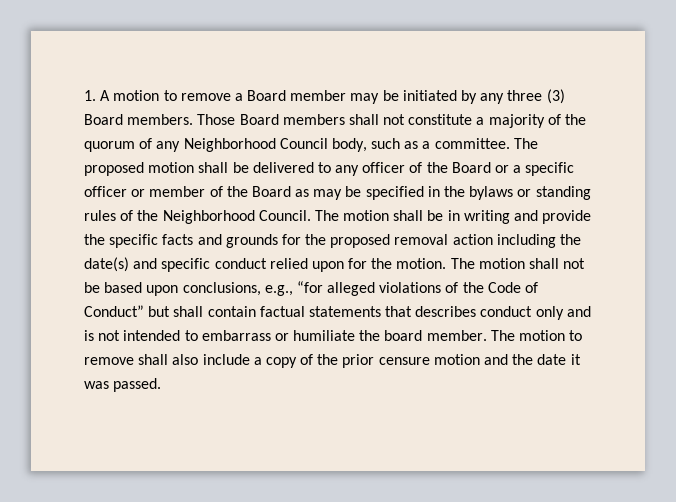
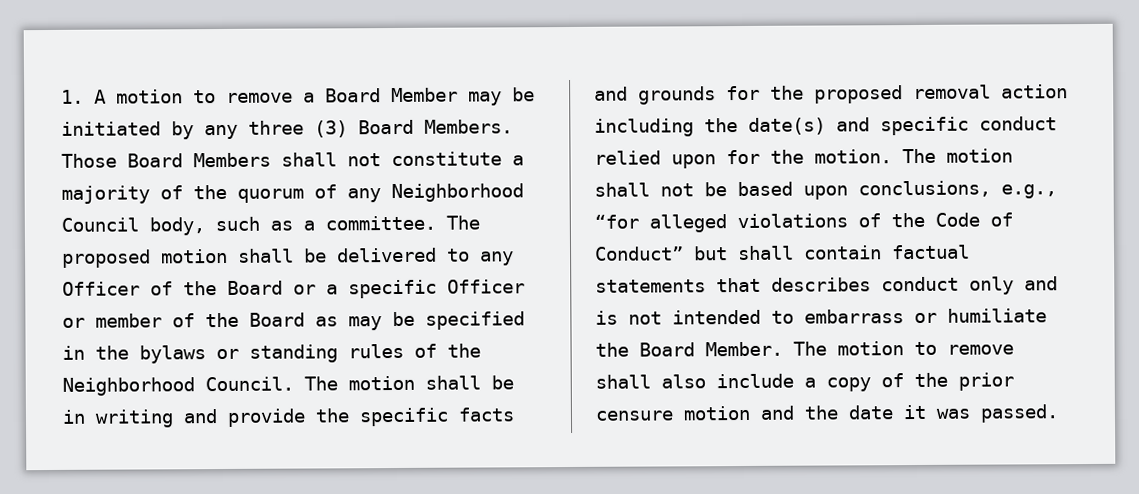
- 1. A motion to remove a Board member may be initiated by any three (3) Board members.
+ 1. A motion to remove a Board Member may be initiated by any three (3) Board Members.
- Those Board members shall not constitute a majority of the quorum of any Neighborhood Council body, such as a committee.
+ Those Board Members shall not constitute a majority of the quorum of any Neighborhood Council body, such as a committee.
- The proposed motion shall be delivered to any officer of the Board or a specific officer or member of the Board as may be specified in the bylaws or standing rules of the Neighborhood Council.
+ The proposed motion shall be delivered to any Officer of the Board or a specific Officer or member of the Board as may be specified in the bylaws or standing rules of the Neighborhood Council.
- The motion shall not be based upon conclusions, e.g., “for alleged violations of the Code of Conduct” but shall contain factual statements that describes conduct only and is not intended to embarrass or humiliate the board member.
+ The motion shall not be based upon conclusions, e.g., “for alleged violations of the Code of Conduct” but shall contain factual statements that describes conduct only and is not intended to embarrass or humiliate the Board Member.

